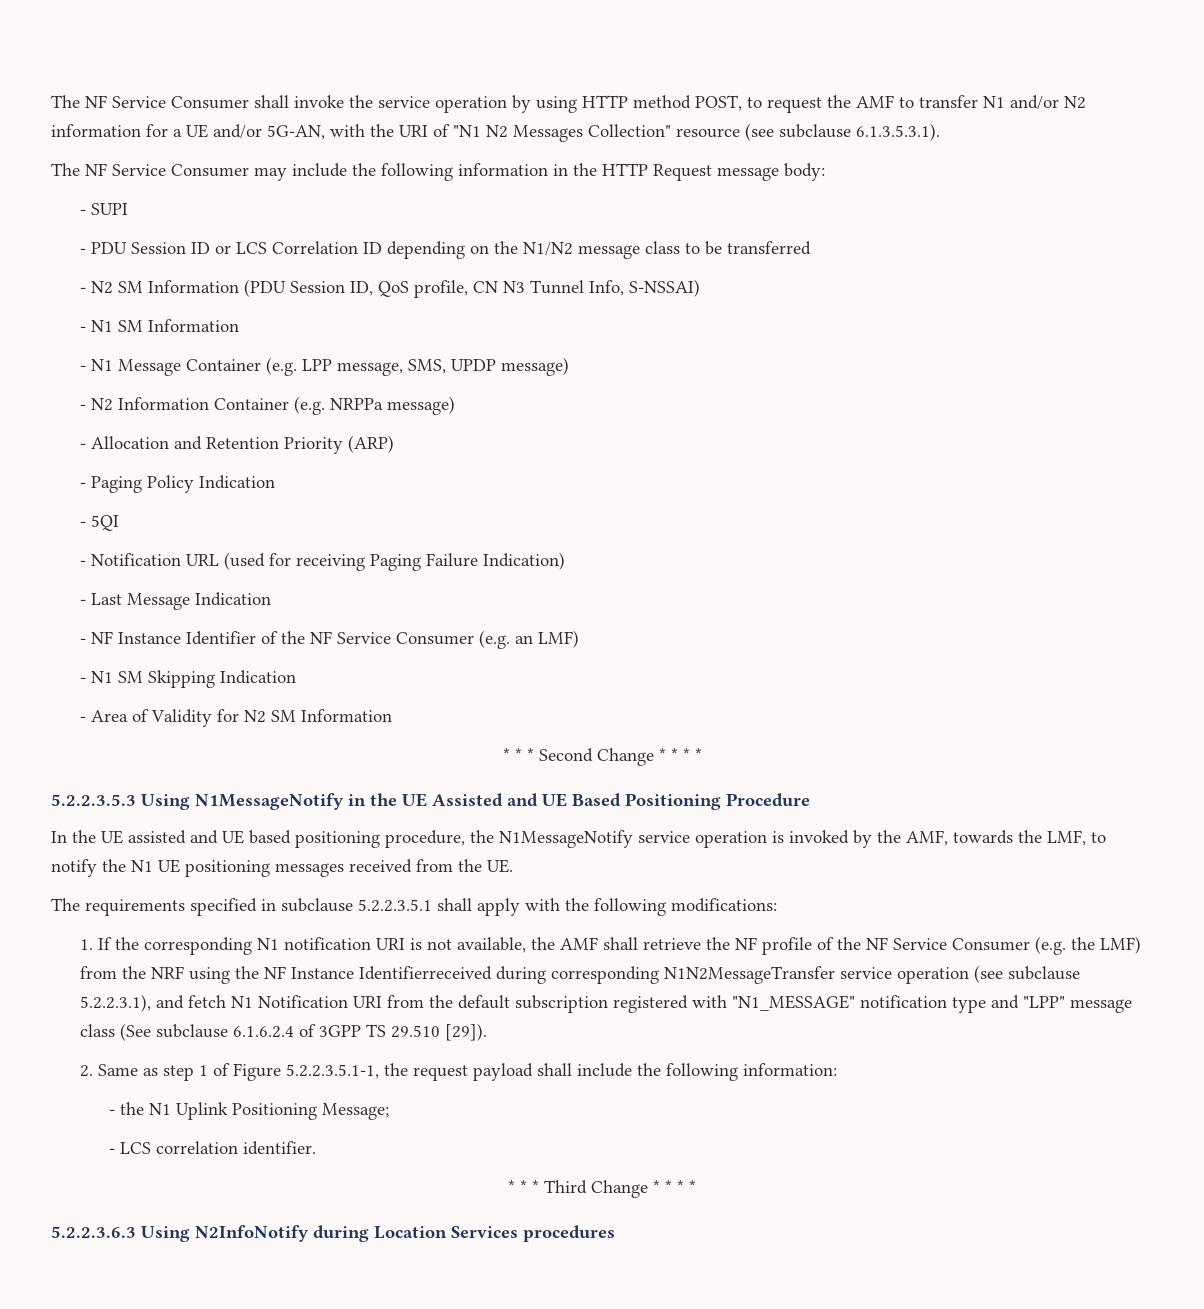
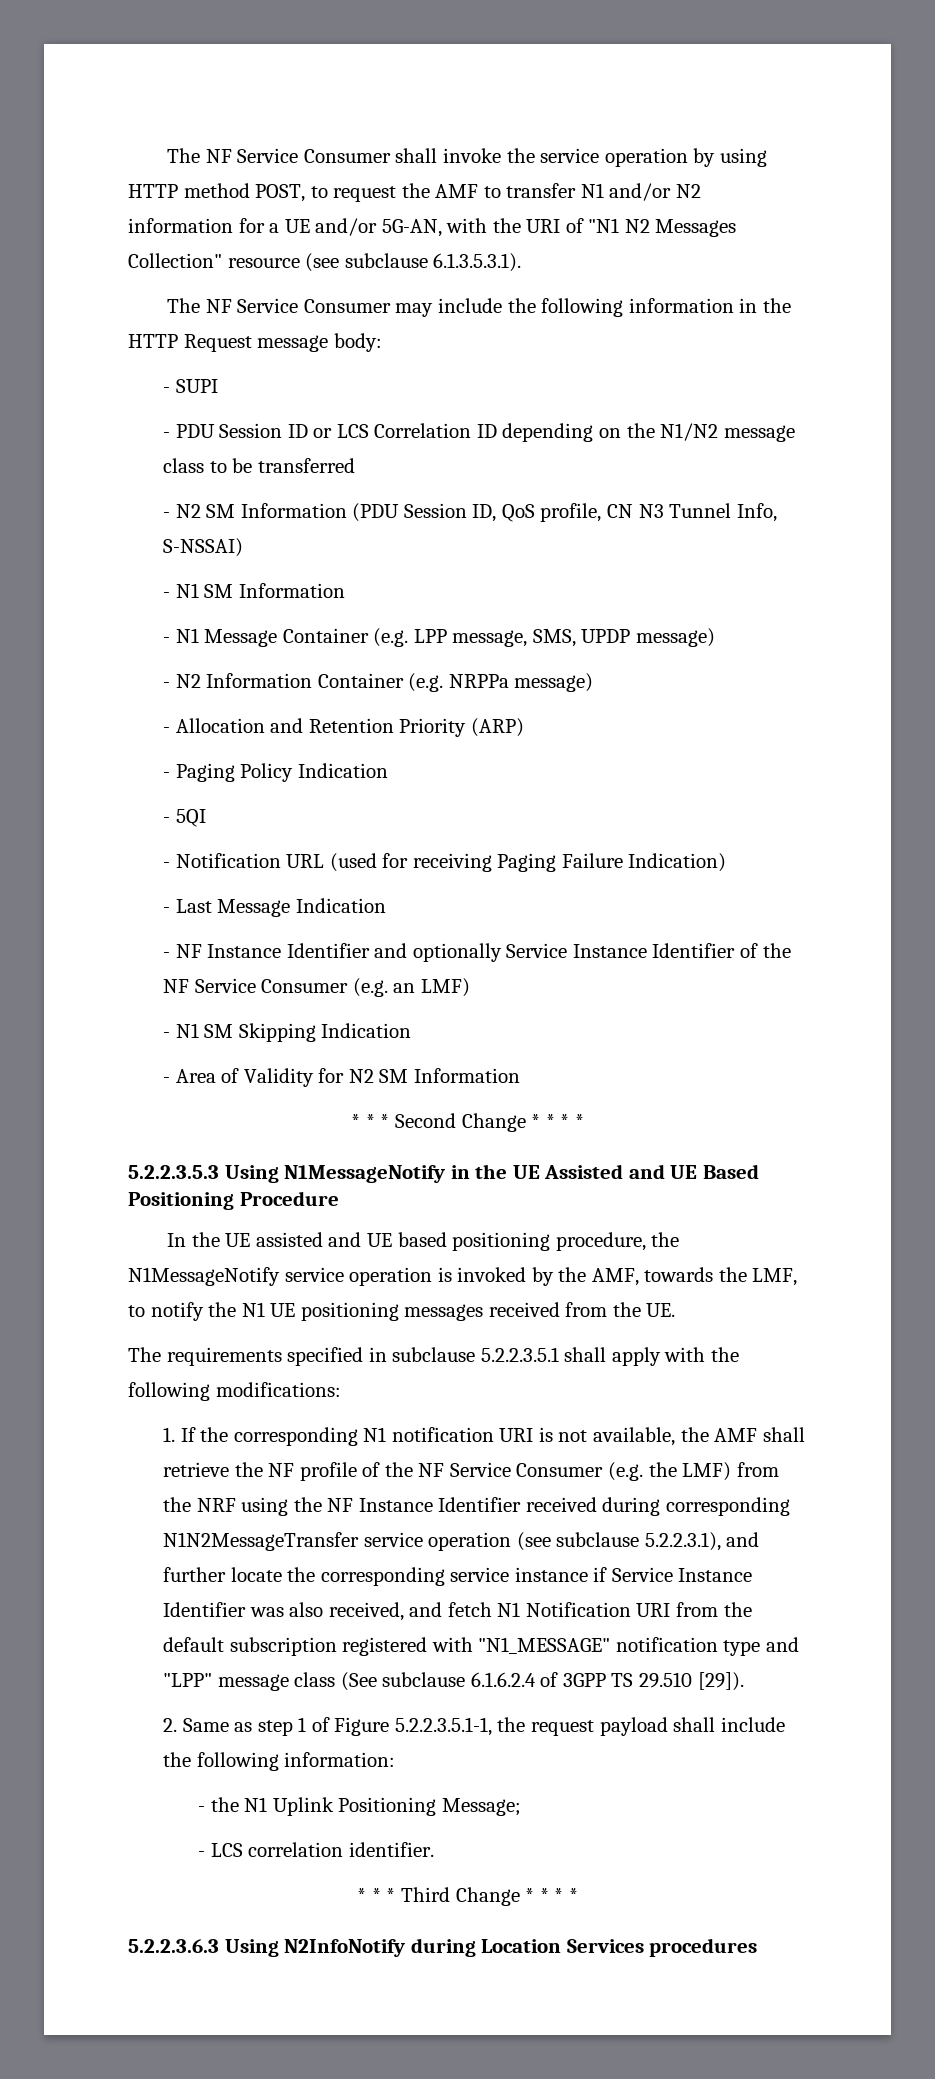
- - NF Instance Identifier of the NF Service Consumer (e.g. an LMF)
+ - NF Instance Identifier and optionally Service Instance Identifier of the NF Service Consumer (e.g. an LMF)
- 1. If the corresponding N1 notification URI is not available, the AMF shall retrieve the NF profile of the NF Service Consumer (e.g. the LMF) from the NRF using the NF Instance Identifierreceived during corresponding N1N2MessageTransfer service operation (see subclause 5.2.2.3.1), and fetch N1 Notification URI from the default subscription registered with "N1_MESSAGE" notification type and "LPP" message class (See subclause 6.1.6.2.4 of 3GPP TS 29.510 [29]).
+ 1. If the corresponding N1 notification URI is not available, the AMF shall retrieve the NF profile of the NF Service Consumer (e.g. the LMF) from the NRF using the NF Instance Identifier received during corresponding N1N2MessageTransfer service operation (see subclause 5.2.2.3.1), and further locate the corresponding service instance if Service Instance Identifier was also received, and fetch N1 Notification URI from the default subscription registered with "N1_MESSAGE" notification type and "LPP" message class (See subclause 6.1.6.2.4 of 3GPP TS 29.510 [29]).

